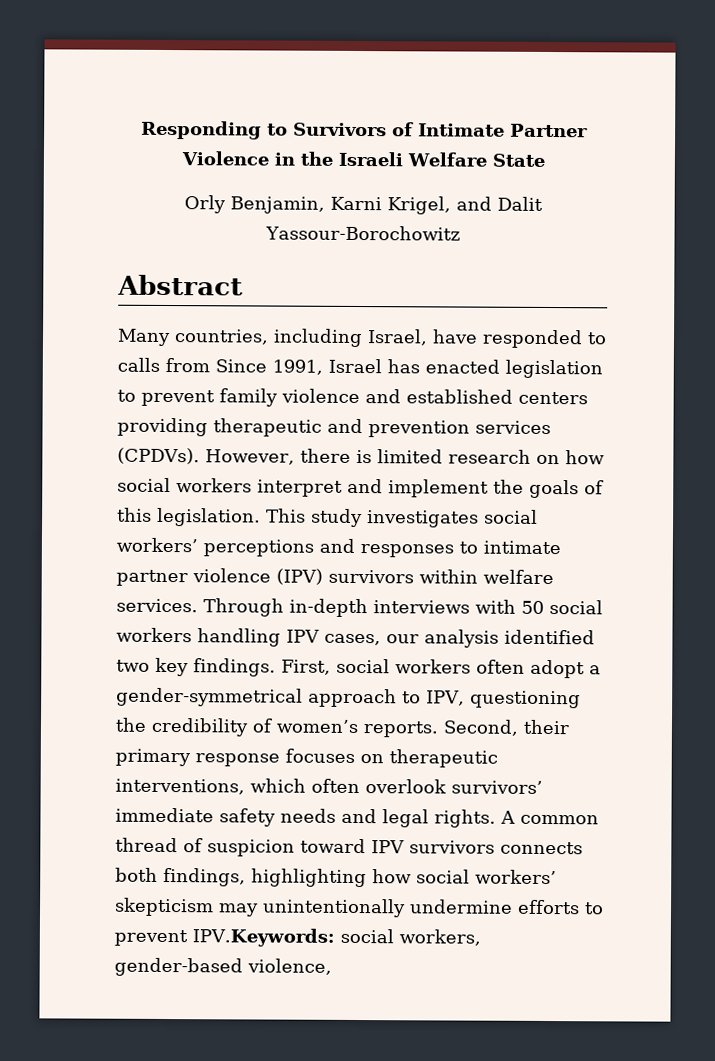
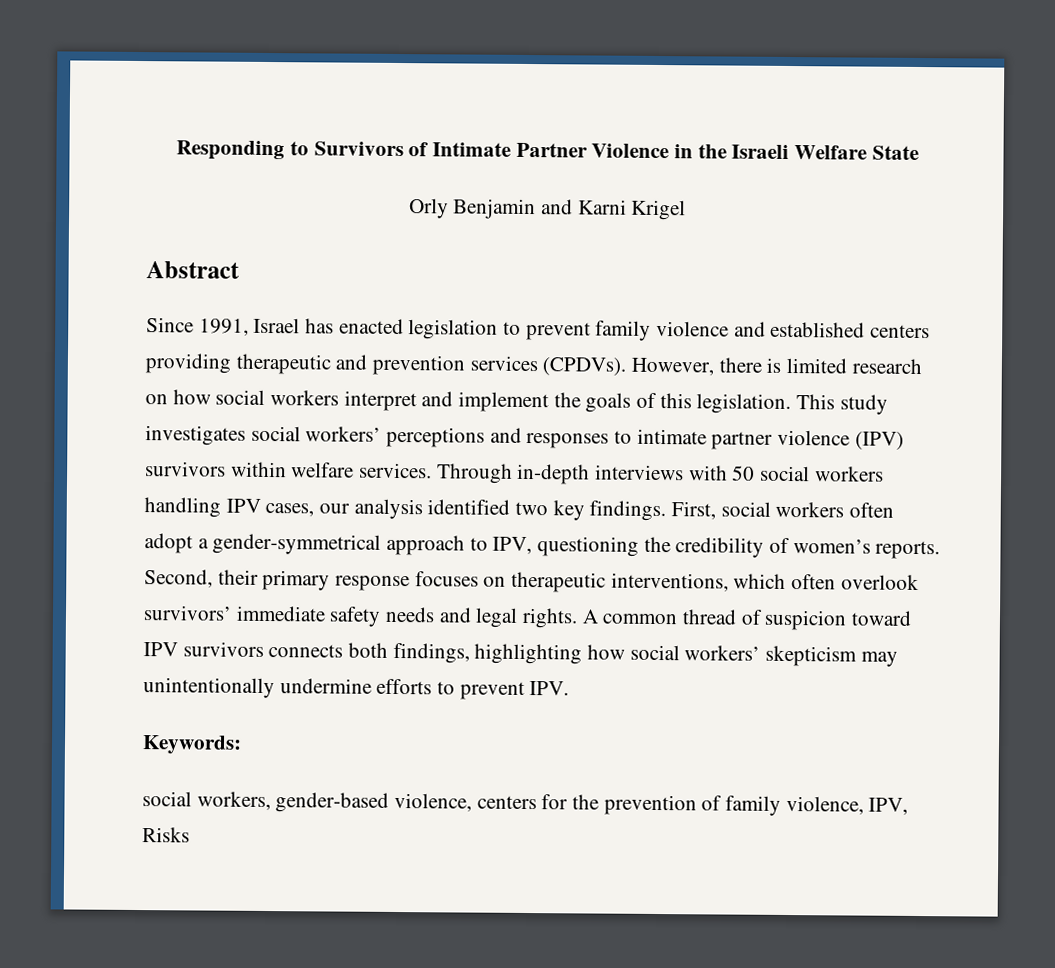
- Orly Benjamin, Karni Krigel, and Dalit Yassour-Borochowitz
+ Orly Benjamin and Karni Krigel
  Abstract
- Many countries, including Israel, have responded to calls from Since 1991, Israel has enacted legislation to prevent family violence and established centers providing therapeutic and prevention services (CPDVs).
+ Since 1991, Israel has enacted legislation to prevent family violence and established centers providing therapeutic and prevention services (CPDVs).
- A common thread of suspicion toward IPV survivors connects both findings, highlighting how social workers’ skepticism may unintentionally undermine efforts to prevent IPV.Keywords: social workers, gender-based violence,
+ A common thread of suspicion toward IPV survivors connects both findings, highlighting how social workers’ skepticism may unintentionally undermine efforts to prevent IPV.
+ Keywords:
+ social workers, gender-based violence, centers for the prevention of family violence, IPV, Risks

